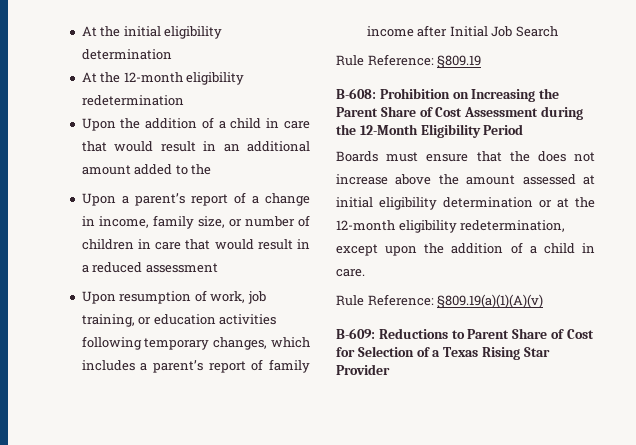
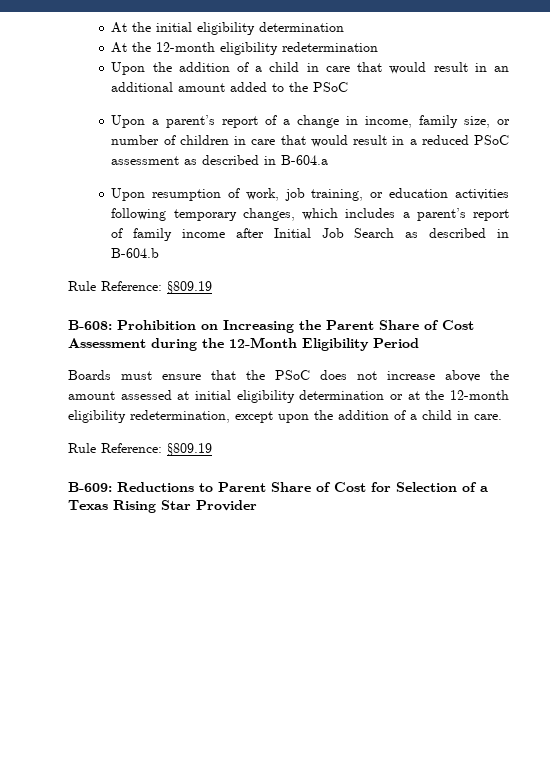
- Upon the addition of a child in care that would result in an additional amount added to the
+ Upon the addition of a child in care that would result in an additional amount added to the PSoC
- Upon a parent’s report of a change in income, family size, or number of children in care that would result in a reduced assessment
+ Upon a parent’s report of a change in income, family size, or number of children in care that would result in a reduced PSoC assessment as described in B-604.a
- Upon resumption of work, job training, or education activities following temporary changes, which includes a parent’s report of family income after Initial Job Search
+ Upon resumption of work, job training, or education activities following temporary changes, which includes a parent’s report of family income after Initial Job Search as described in B-604.b
- Boards must ensure that the does not increase above the amount assessed at initial eligibility determination or at the 12-month eligibility redetermination, except upon the addition of a child in care.
- Rule Reference: §809.19(a)(1)(A)(v)
+ Boards must ensure that the PSoC does not increase above the amount assessed at initial eligibility determination or at the 12-month eligibility redetermination, except upon the addition of a child in care.
+ Rule Reference: §809.19

